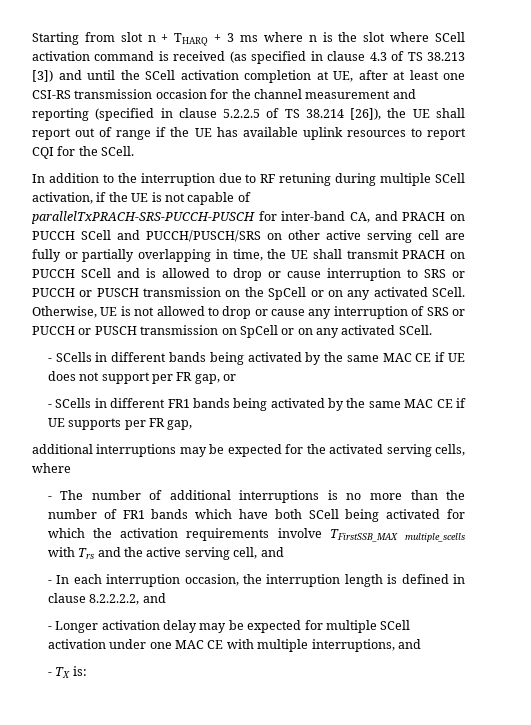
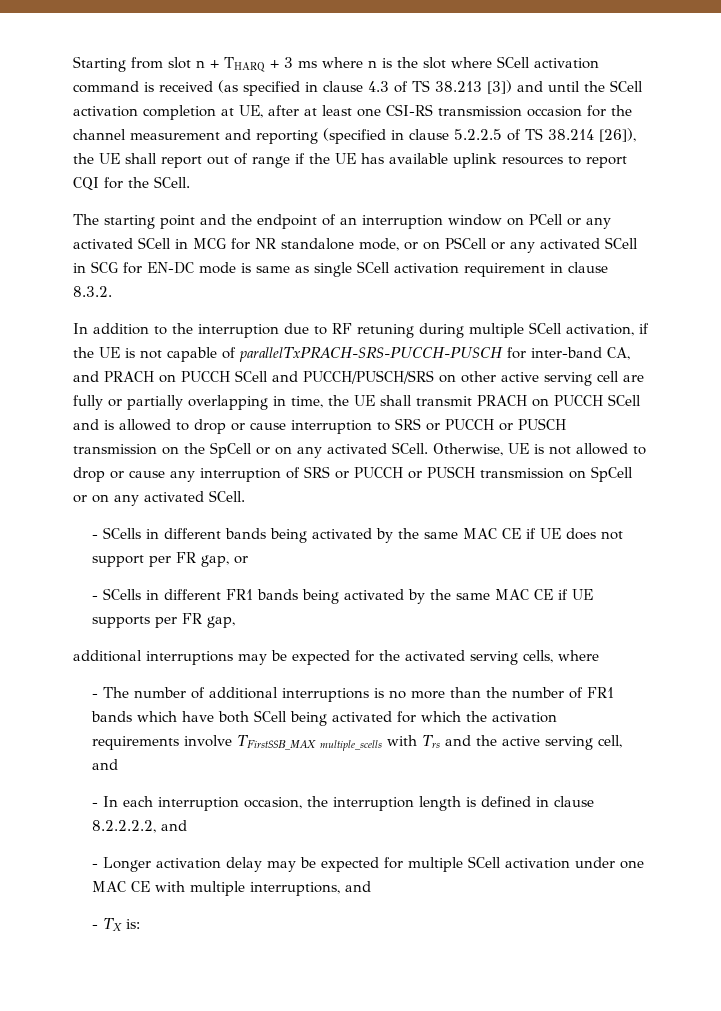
+ The starting point and the endpoint of an interruption window on PCell or any activated SCell in MCG for NR standalone mode, or on PSCell or any activated SCell in SCG for EN-DC mode is same as single SCell activation requirement in clause 8.3.2.

